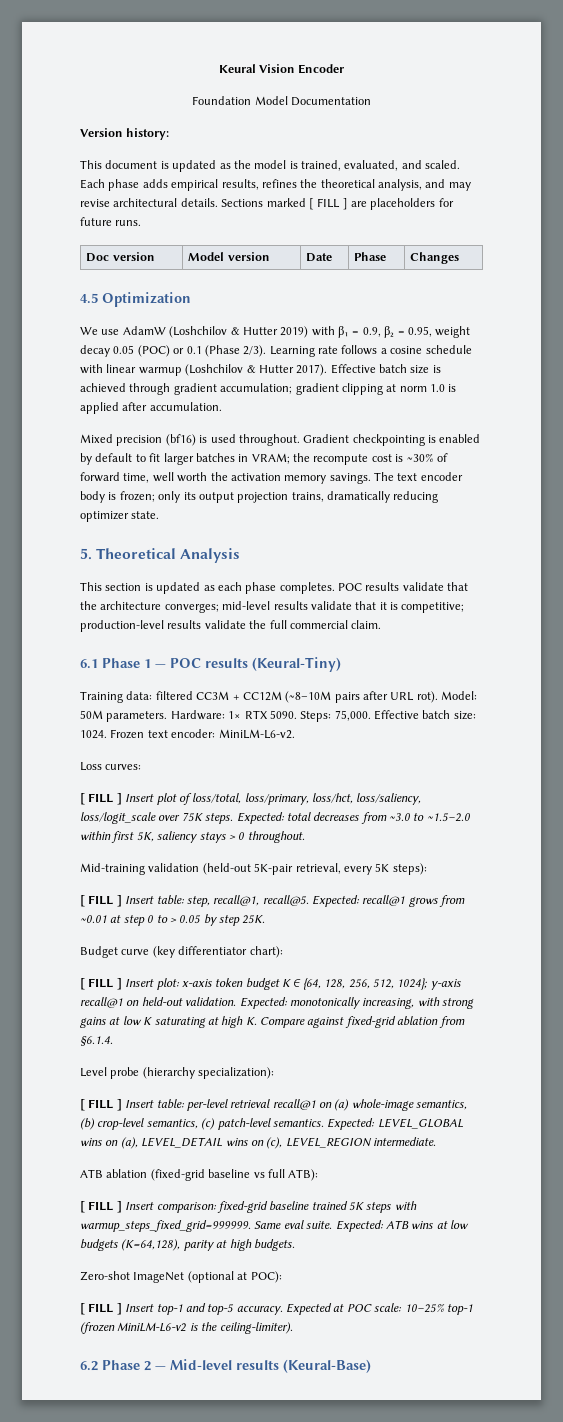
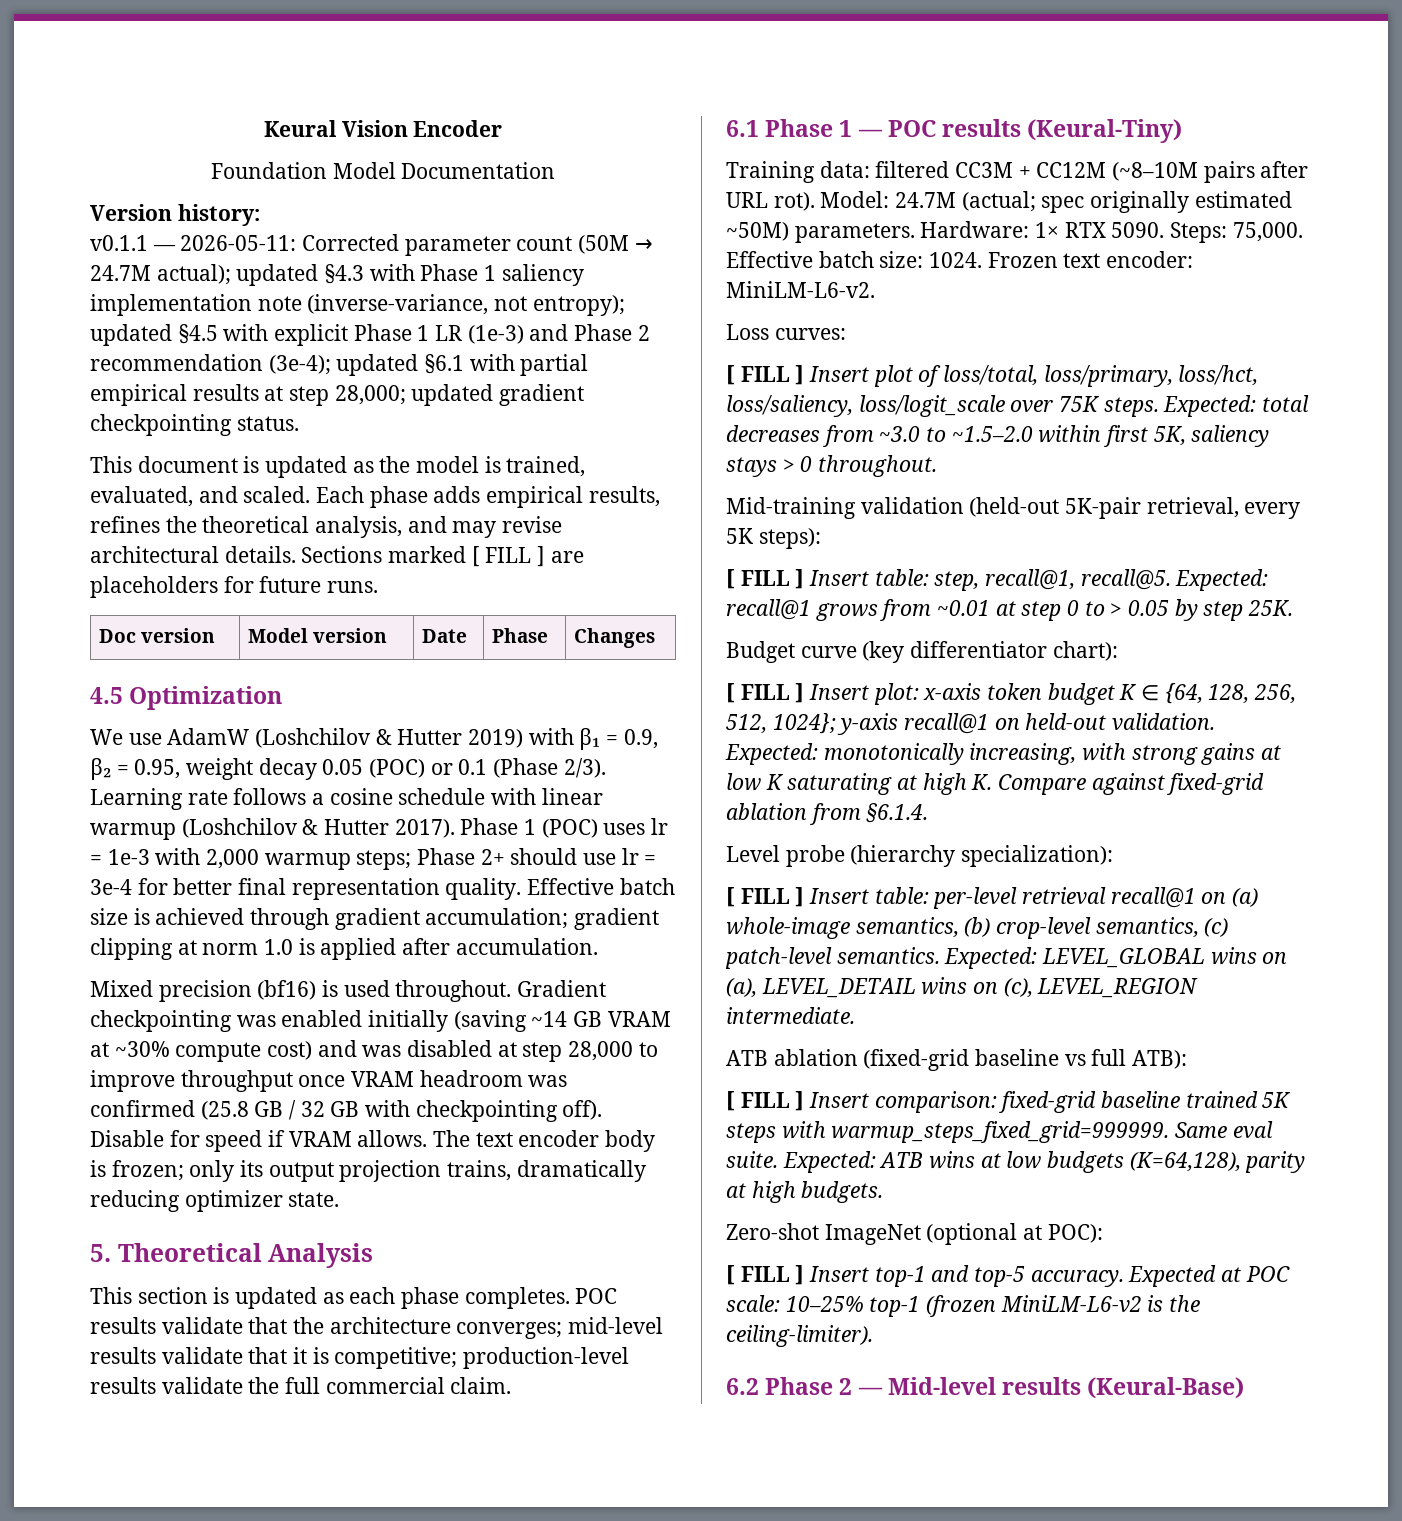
+ v0.1.1 — 2026-05-11: Corrected parameter count (50M → 24.7M actual); updated §4.3 with Phase 1 saliency implementation note (inverse-variance, not entropy); updated §4.5 with explicit Phase 1 LR (1e-3) and Phase 2 recommendation (3e-4); updated §6.1 with partial empirical results at step 28,000; updated gradient checkpointing status.
+ Phase 1 (POC) uses lr = 1e-3 with 2,000 warmup steps; Phase 2+ should use lr = 3e-4 for better final representation quality.
- Gradient checkpointing is enabled by default to fit larger batches in VRAM; the recompute cost is ~30% of forward time, well worth the activation memory savings.
+ Gradient checkpointing was enabled initially (saving ~14 GB VRAM at ~30% compute cost) and was disabled at step 28,000 to improve throughput once VRAM headroom was confirmed (25.8 GB / 32 GB with checkpointing off). Disable for speed if VRAM allows.
- Model: 50M parameters.
+ Model: 24.7M (actual; spec originally estimated ~50M) parameters.

